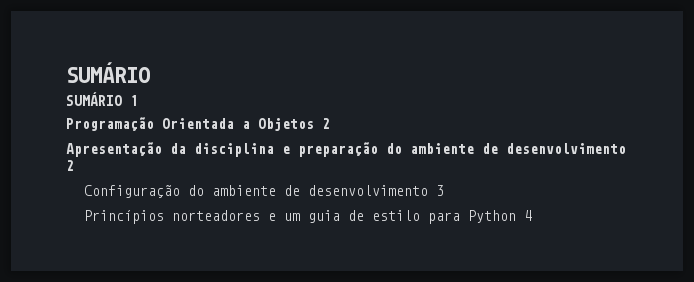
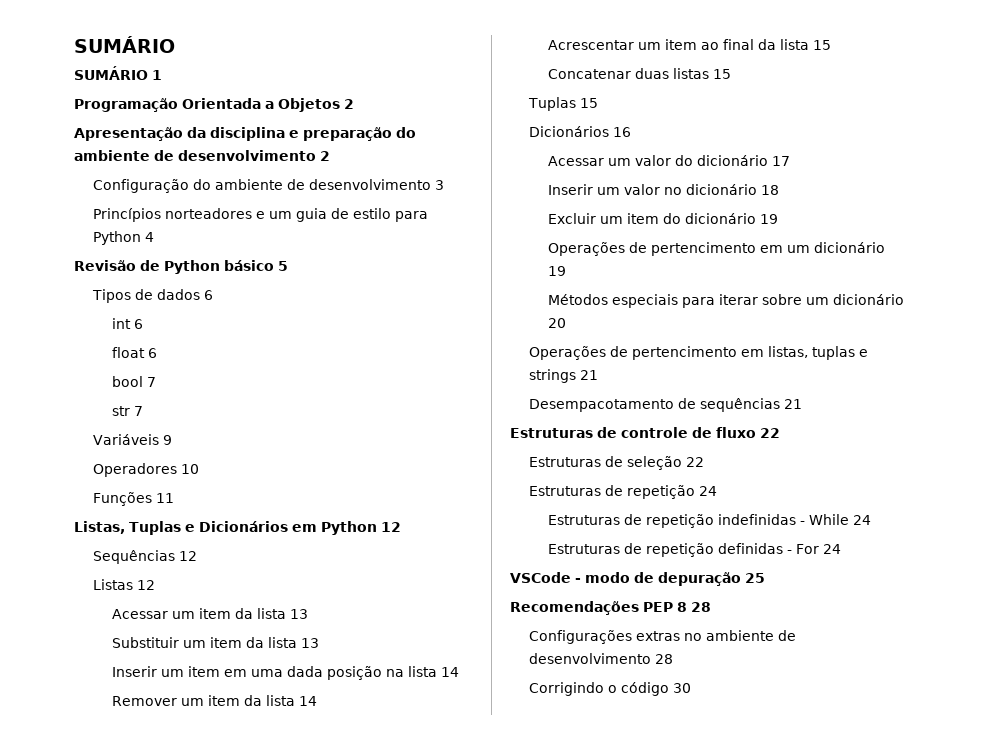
+ Revisão de Python básico 5
+ Tipos de dados 6
+ int 6
+ float 6
+ bool 7
+ str 7
+ Variáveis 9
+ Operadores 10
+ Funções 11
+ Listas, Tuplas e Dicionários em Python 12
+ Sequências 12
+ Listas 12
+ Acessar um item da lista 13
+ Substituir um item da lista 13
+ Inserir um item em uma dada posição na lista 14
+ Remover um item da lista 14
+ Acrescentar um item ao final da lista 15
+ Concatenar duas listas 15
+ Tuplas 15
+ Dicionários 16
+ Acessar um valor do dicionário 17
+ Inserir um valor no dicionário 18
+ Excluir um item do dicionário 19
+ Operações de pertencimento em um dicionário 19
+ Métodos especiais para iterar sobre um dicionário 20
+ Operações de pertencimento em listas, tuplas e strings 21
+ Desempacotamento de sequências 21
+ Estruturas de controle de fluxo 22
+ Estruturas de seleção 22
+ Estruturas de repetição 24
+ Estruturas de repetição indefinidas - While 24
+ Estruturas de repetição definidas - For 24
+ VSCode - modo de depuração 25
+ Recomendações PEP 8 28
+ Configurações extras no ambiente de desenvolvimento 28
+ Corrigindo o código 30

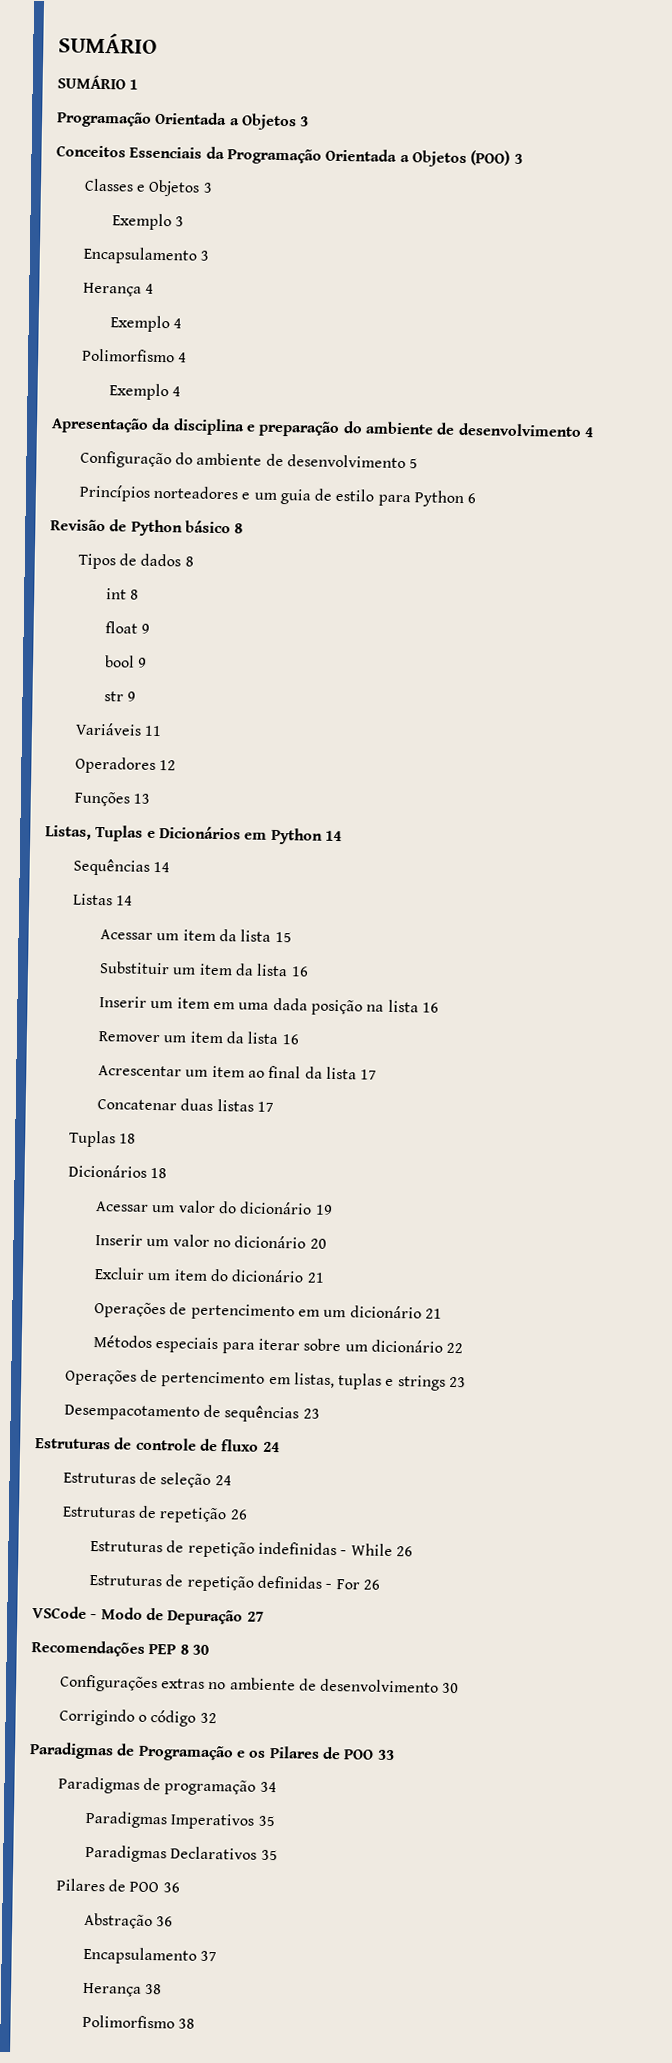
- Programação Orientada a Objetos 2
+ Programação Orientada a Objetos 3
+ Conceitos Essenciais da Programação Orientada a Objetos (POO) 3
+ Classes e Objetos 3
+ Exemplo 3
+ Encapsulamento 3
+ Herança 4
+ Exemplo 4
+ Polimorfismo 4
+ Exemplo 4
- Apresentação da disciplina e preparação do ambiente de desenvolvimento 2
+ Apresentação da disciplina e preparação do ambiente de desenvolvimento 4
- Configuração do ambiente de desenvolvimento 3
+ Configuração do ambiente de desenvolvimento 5
- Princípios norteadores e um guia de estilo para Python 4
+ Princípios norteadores e um guia de estilo para Python 6
- Revisão de Python básico 5
+ Revisão de Python básico 8
- Tipos de dados 6
+ Tipos de dados 8
- int 6
+ int 8
- float 6
+ float 9
- bool 7
+ bool 9
- str 7
+ str 9
- Variáveis 9
+ Variáveis 11
- Operadores 10
+ Operadores 12
- Funções 11
+ Funções 13
- Listas, Tuplas e Dicionários em Python 12
+ Listas, Tuplas e Dicionários em Python 14
- Sequências 12
+ Sequências 14
- Listas 12
+ Listas 14
- Acessar um item da lista 13
+ Acessar um item da lista 15
- Substituir um item da lista 13
+ Substituir um item da lista 16
- Inserir um item em uma dada posição na lista 14
+ Inserir um item em uma dada posição na lista 16
- Remover um item da lista 14
+ Remover um item da lista 16
- Acrescentar um item ao final da lista 15
+ Acrescentar um item ao final da lista 17
- Concatenar duas listas 15
- Tuplas 15
- Dicionários 16
+ Concatenar duas listas 17
+ Tuplas 18
+ Dicionários 18
- Acessar um valor do dicionário 17
+ Acessar um valor do dicionário 19
- Inserir um valor no dicionário 18
+ Inserir um valor no dicionário 20
- Excluir um item do dicionário 19
+ Excluir um item do dicionário 21
- Operações de pertencimento em um dicionário 19
+ Operações de pertencimento em um dicionário 21
- Métodos especiais para iterar sobre um dicionário 20
+ Métodos especiais para iterar sobre um dicionário 22
- Operações de pertencimento em listas, tuplas e strings 21
+ Operações de pertencimento em listas, tuplas e strings 23
- Desempacotamento de sequências 21
+ Desempacotamento de sequências 23
- Estruturas de controle de fluxo 22
+ Estruturas de controle de fluxo 24
- Estruturas de seleção 22
- Estruturas de repetição 24
+ Estruturas de seleção 24
+ Estruturas de repetição 26
- Estruturas de repetição indefinidas - While 24
+ Estruturas de repetição indefinidas - While 26
- Estruturas de repetição definidas - For 24
+ Estruturas de repetição definidas - For 26
- VSCode - modo de depuração 25
+ VSCode - Modo de Depuração 27
- Recomendações PEP 8 28
+ Recomendações PEP 8 30
- Configurações extras no ambiente de desenvolvimento 28
+ Configurações extras no ambiente de desenvolvimento 30
- Corrigindo o código 30
+ Corrigindo o código 32
+ Paradigmas de Programação e os Pilares de POO 33
+ Paradigmas de programação 34
+ Paradigmas Imperativos 35
+ Paradigmas Declarativos 35
+ Pilares de POO 36
+ Abstração 36
+ Encapsulamento 37
+ Herança 38
+ Polimorfismo 38

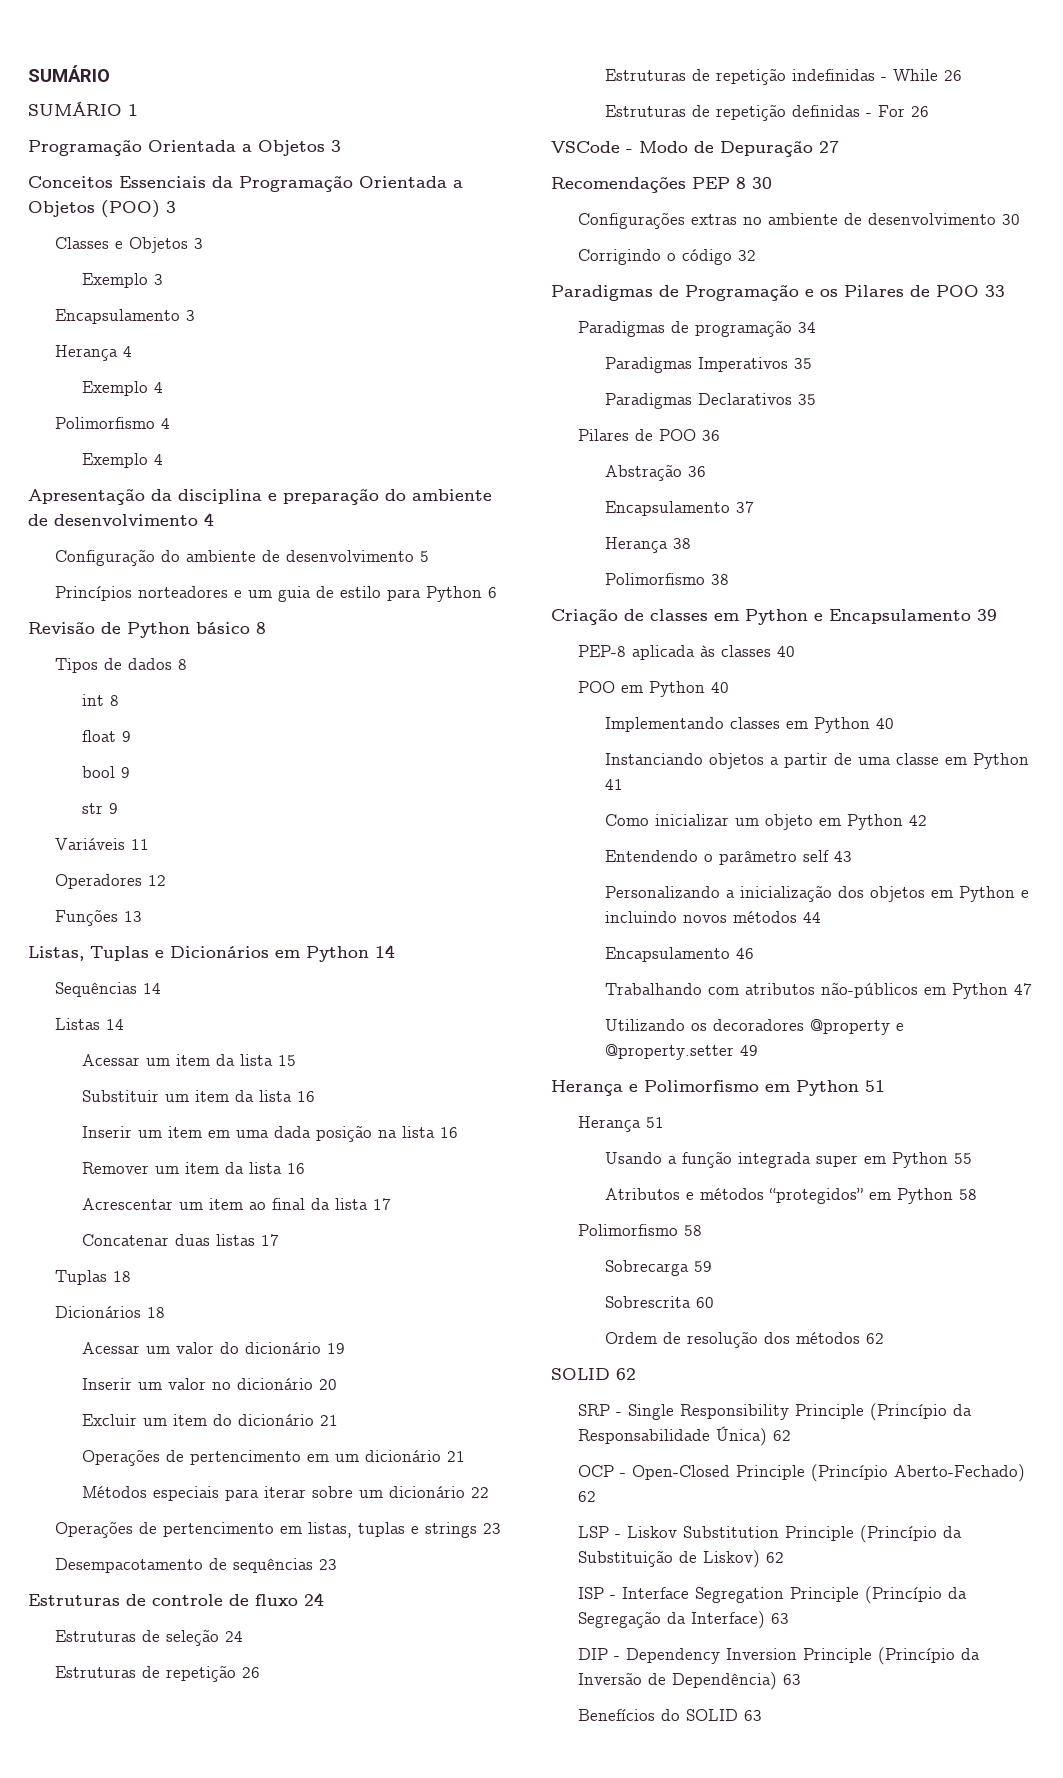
+ Criação de classes em Python e Encapsulamento 39
+ PEP-8 aplicada às classes 40
+ POO em Python 40
+ Implementando classes em Python 40
+ Instanciando objetos a partir de uma classe em Python 41
+ Como inicializar um objeto em Python 42
+ Entendendo o parâmetro self 43
+ Personalizando a inicialização dos objetos em Python e incluindo novos métodos 44
+ Encapsulamento 46
+ Trabalhando com atributos não-públicos em Python 47
+ Utilizando os decoradores @property e @property.setter 49
+ Herança e Polimorfismo em Python 51
+ Herança 51
+ Usando a função integrada super em Python 55
+ Atributos e métodos “protegidos” em Python 58
+ Polimorfismo 58
+ Sobrecarga 59
+ Sobrescrita 60
+ Ordem de resolução dos métodos 62
+ SOLID 62
+ SRP - Single Responsibility Principle (Princípio da Responsabilidade Única) 62
+ OCP - Open-Closed Principle (Princípio Aberto-Fechado) 62
+ LSP - Liskov Substitution Principle (Princípio da Substituição de Liskov) 62
+ ISP - Interface Segregation Principle (Princípio da Segregação da Interface) 63
+ DIP - Dependency Inversion Principle (Princípio da Inversão de Dependência) 63
+ Benefícios do SOLID 63

